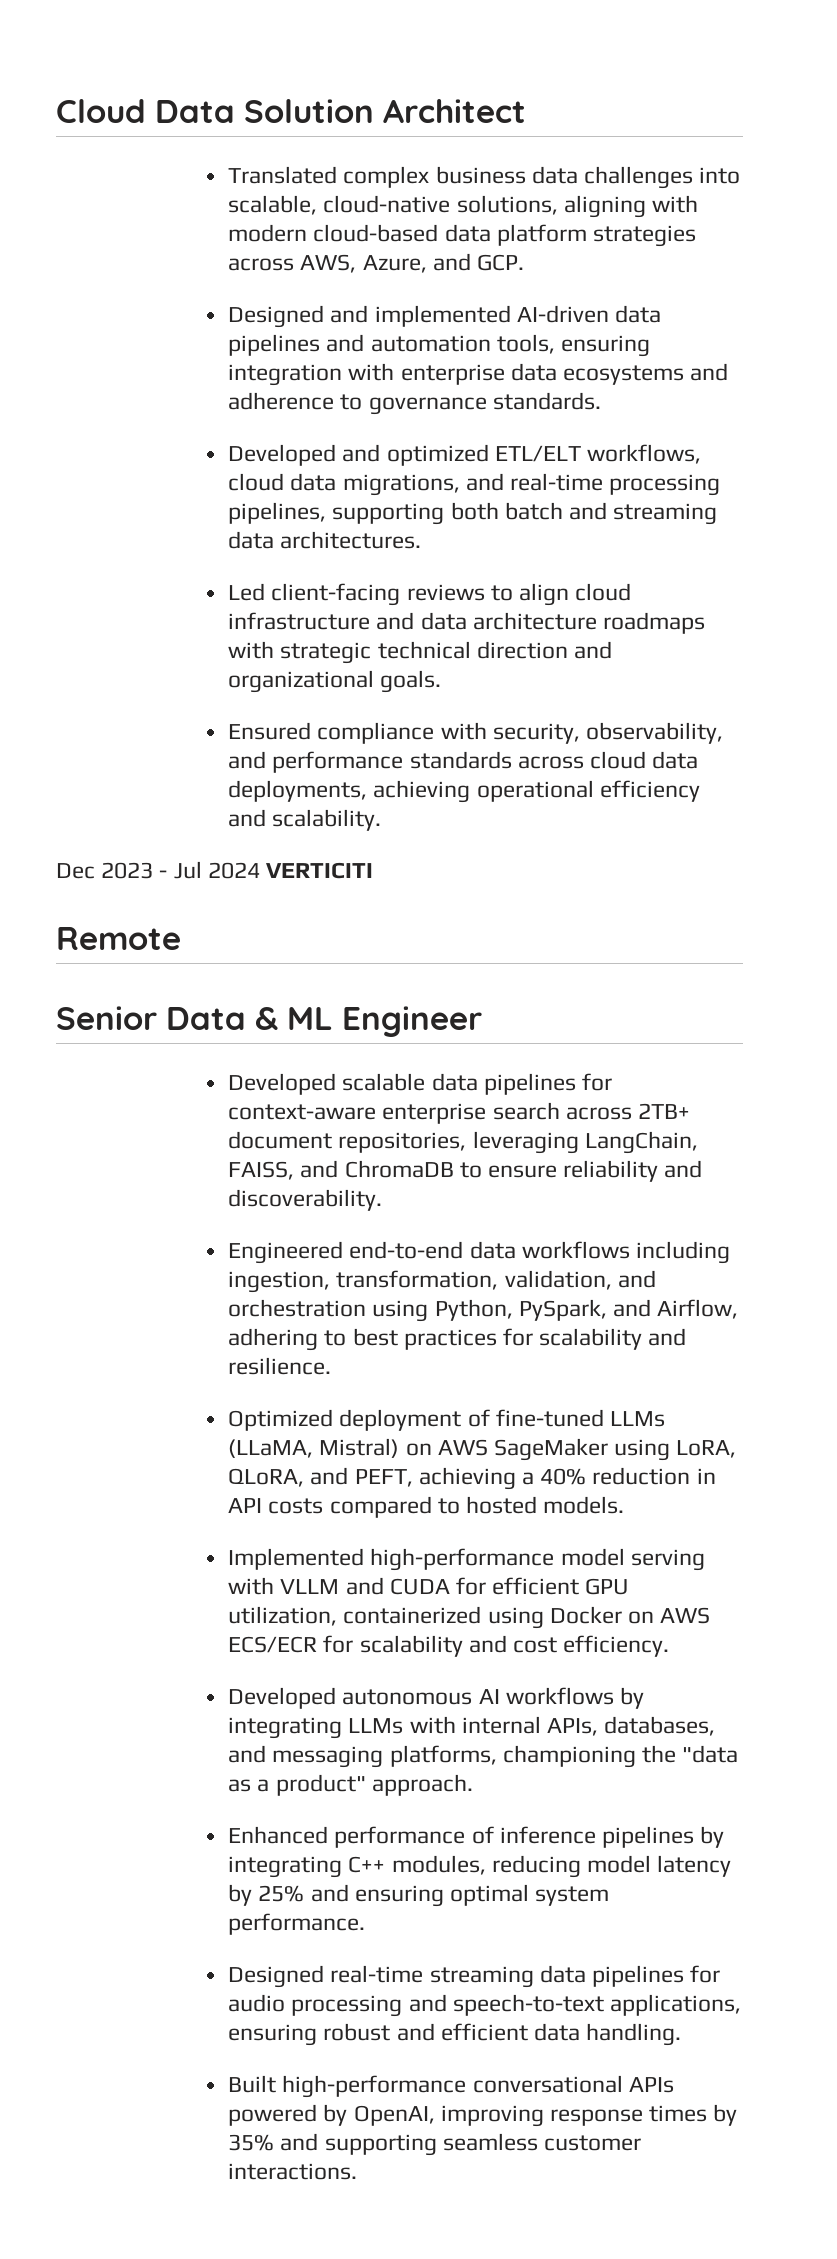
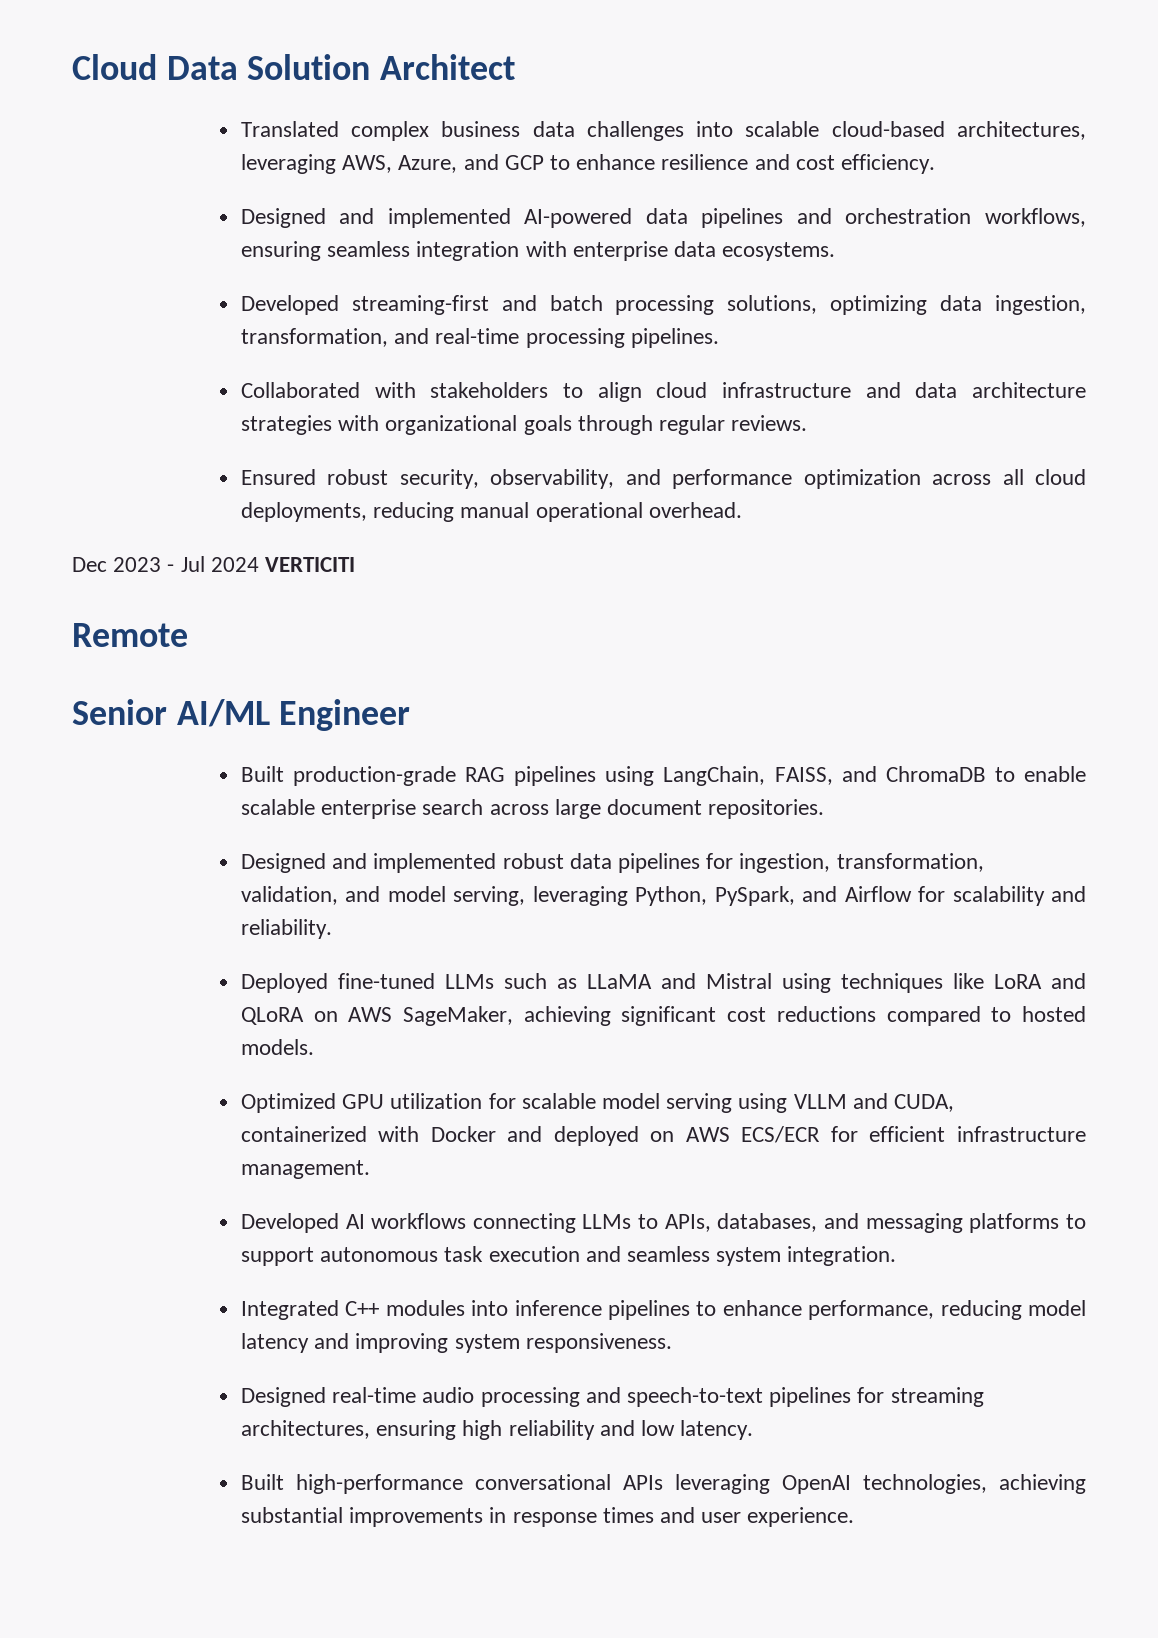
- Translated complex business data challenges into scalable, cloud-native solutions, aligning with modern cloud-based data platform strategies across AWS, Azure, and GCP.
- Designed and implemented AI-driven data pipelines and automation tools, ensuring integration with enterprise data ecosystems and adherence to governance standards.
- Developed and optimized ETL/ELT workflows, cloud data migrations, and real-time processing pipelines, supporting both batch and streaming data architectures.
- Led client-facing reviews to align cloud infrastructure and data architecture roadmaps with strategic technical direction and organizational goals.
+ Translated complex business data challenges into scalable cloud-based architectures, leveraging AWS, Azure, and GCP to enhance resilience and cost efficiency.
+ Designed and implemented AI-powered data pipelines and orchestration workflows, ensuring seamless integration with enterprise data ecosystems.
+ Developed streaming-first and batch processing solutions, optimizing data ingestion, transformation, and real-time processing pipelines.
+ Collaborated with stakeholders to align cloud infrastructure and data architecture strategies with organizational goals through regular reviews.
- Ensured compliance with security, observability, and performance standards across cloud data deployments, achieving operational efficiency and scalability.
+ Ensured robust security, observability, and performance optimization across all cloud deployments, reducing manual operational overhead.
- Senior Data & ML Engineer
- Developed scalable data pipelines for context-aware enterprise search across 2TB+ document repositories, leveraging LangChain, FAISS, and ChromaDB to ensure reliability and discoverability.
- Engineered end-to-end data workflows including ingestion, transformation, validation, and orchestration using Python, PySpark, and Airflow, adhering to best practices for scalability and resilience.
- Optimized deployment of fine-tuned LLMs (LLaMA, Mistral) on AWS SageMaker using LoRA, QLoRA, and PEFT, achieving a 40% reduction in API costs compared to hosted models.
+ Senior AI/ML Engineer
+ Built production-grade RAG pipelines using LangChain, FAISS, and ChromaDB to enable scalable enterprise search across large document repositories.
+ Designed and implemented robust data pipelines for ingestion, transformation, validation, and model serving, leveraging Python, PySpark, and Airflow for scalability and reliability.
+ Deployed fine-tuned LLMs such as LLaMA and Mistral using techniques like LoRA and QLoRA on AWS SageMaker, achieving significant cost reductions compared to hosted models.
- Implemented high-performance model serving with VLLM and CUDA for efficient GPU utilization, containerized using Docker on AWS ECS/ECR for scalability and cost efficiency.
- Developed autonomous AI workflows by integrating LLMs with internal APIs, databases, and messaging platforms, championing the "data as a product" approach.
- Enhanced performance of inference pipelines by integrating C++ modules, reducing model latency by 25% and ensuring optimal system performance.
- Designed real-time streaming data pipelines for audio processing and speech-to-text applications, ensuring robust and efficient data handling.
- Built high-performance conversational APIs powered by OpenAI, improving response times by 35% and supporting seamless customer interactions.
+ Optimized GPU utilization for scalable model serving using VLLM and CUDA, containerized with Docker and deployed on AWS ECS/ECR for efficient infrastructure management.
+ Developed AI workflows connecting LLMs to APIs, databases, and messaging platforms to support autonomous task execution and seamless system integration.
+ Integrated C++ modules into inference pipelines to enhance performance, reducing model latency and improving system responsiveness.
+ Designed real-time audio processing and speech-to-text pipelines for streaming architectures, ensuring high reliability and low latency.
+ Built high-performance conversational APIs leveraging OpenAI technologies, achieving substantial improvements in response times and user experience.

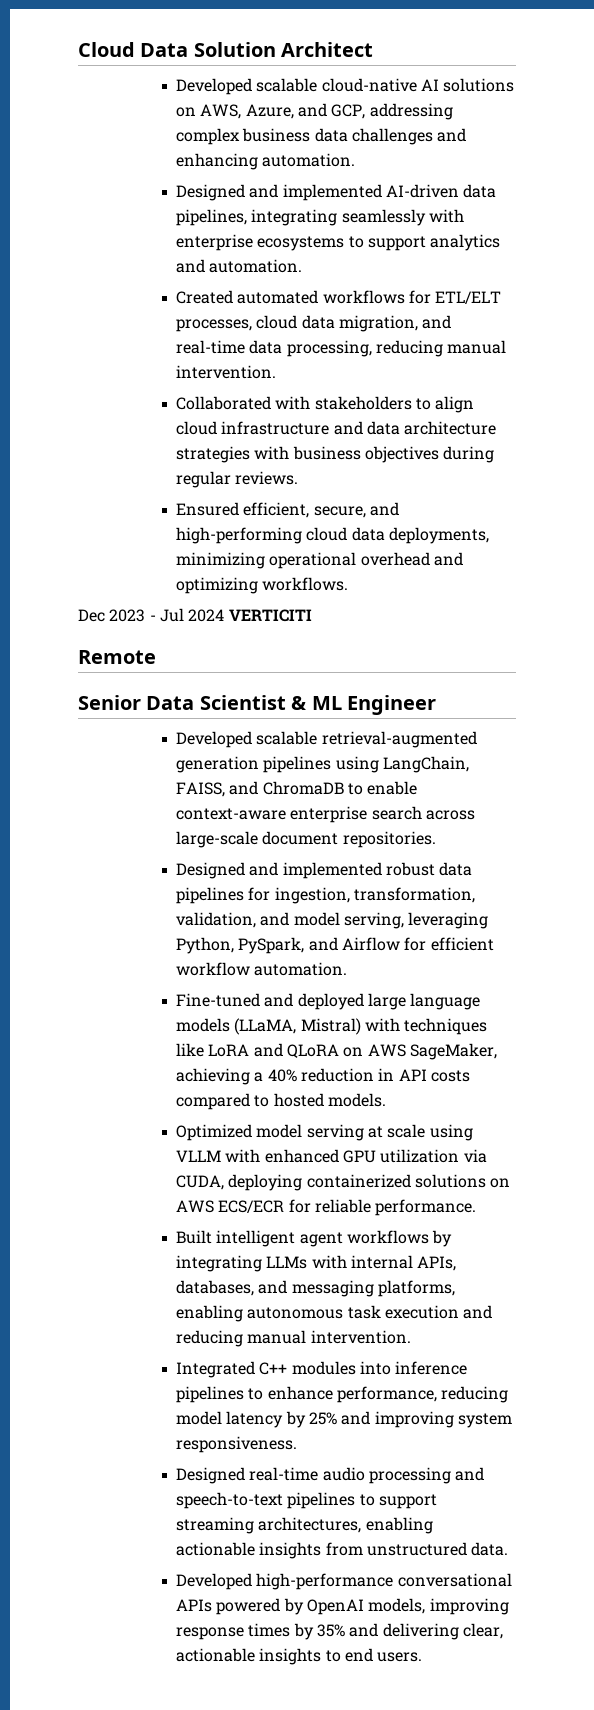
- Translated complex business data challenges into scalable cloud-based architectures, leveraging AWS, Azure, and GCP to enhance resilience and cost efficiency.
- Designed and implemented AI-powered data pipelines and orchestration workflows, ensuring seamless integration with enterprise data ecosystems.
- Developed streaming-first and batch processing solutions, optimizing data ingestion, transformation, and real-time processing pipelines.
+ Developed scalable cloud-native AI solutions on AWS, Azure, and GCP, addressing complex business data challenges and enhancing automation.
+ Designed and implemented AI-driven data pipelines, integrating seamlessly with enterprise ecosystems to support analytics and automation.
+ Created automated workflows for ETL/ELT processes, cloud data migration, and real-time data processing, reducing manual intervention.
- Collaborated with stakeholders to align cloud infrastructure and data architecture strategies with organizational goals through regular reviews.
+ Collaborated with stakeholders to align cloud infrastructure and data architecture strategies with business objectives during regular reviews.
- Ensured robust security, observability, and performance optimization across all cloud deployments, reducing manual operational overhead.
+ Ensured efficient, secure, and high-performing cloud data deployments, minimizing operational overhead and optimizing workflows.
- Senior AI/ML Engineer
- Built production-grade RAG pipelines using LangChain, FAISS, and ChromaDB to enable scalable enterprise search across large document repositories.
+ Senior Data Scientist & ML Engineer
+ Developed scalable retrieval-augmented generation pipelines using LangChain, FAISS, and ChromaDB to enable context-aware enterprise search across large-scale document repositories.
- Designed and implemented robust data pipelines for ingestion, transformation, validation, and model serving, leveraging Python, PySpark, and Airflow for scalability and reliability.
- Deployed fine-tuned LLMs such as LLaMA and Mistral using techniques like LoRA and QLoRA on AWS SageMaker, achieving significant cost reductions compared to hosted models.
+ Designed and implemented robust data pipelines for ingestion, transformation, validation, and model serving, leveraging Python, PySpark, and Airflow for efficient workflow automation.
+ Fine-tuned and deployed large language models (LLaMA, Mistral) with techniques like LoRA and QLoRA on AWS SageMaker, achieving a 40% reduction in API costs compared to hosted models.
- Optimized GPU utilization for scalable model serving using VLLM and CUDA, containerized with Docker and deployed on AWS ECS/ECR for efficient infrastructure management.
- Developed AI workflows connecting LLMs to APIs, databases, and messaging platforms to support autonomous task execution and seamless system integration.
+ Optimized model serving at scale using VLLM with enhanced GPU utilization via CUDA, deploying containerized solutions on AWS ECS/ECR for reliable performance.
+ Built intelligent agent workflows by integrating LLMs with internal APIs, databases, and messaging platforms, enabling autonomous task execution and reducing manual intervention.
- Integrated C++ modules into inference pipelines to enhance performance, reducing model latency and improving system responsiveness.
+ Integrated C++ modules into inference pipelines to enhance performance, reducing model latency by 25% and improving system responsiveness.
- Designed real-time audio processing and speech-to-text pipelines for streaming architectures, ensuring high reliability and low latency.
- Built high-performance conversational APIs leveraging OpenAI technologies, achieving substantial improvements in response times and user experience.
+ Designed real-time audio processing and speech-to-text pipelines to support streaming architectures, enabling actionable insights from unstructured data.
+ Developed high-performance conversational APIs powered by OpenAI models, improving response times by 35% and delivering clear, actionable insights to end users.

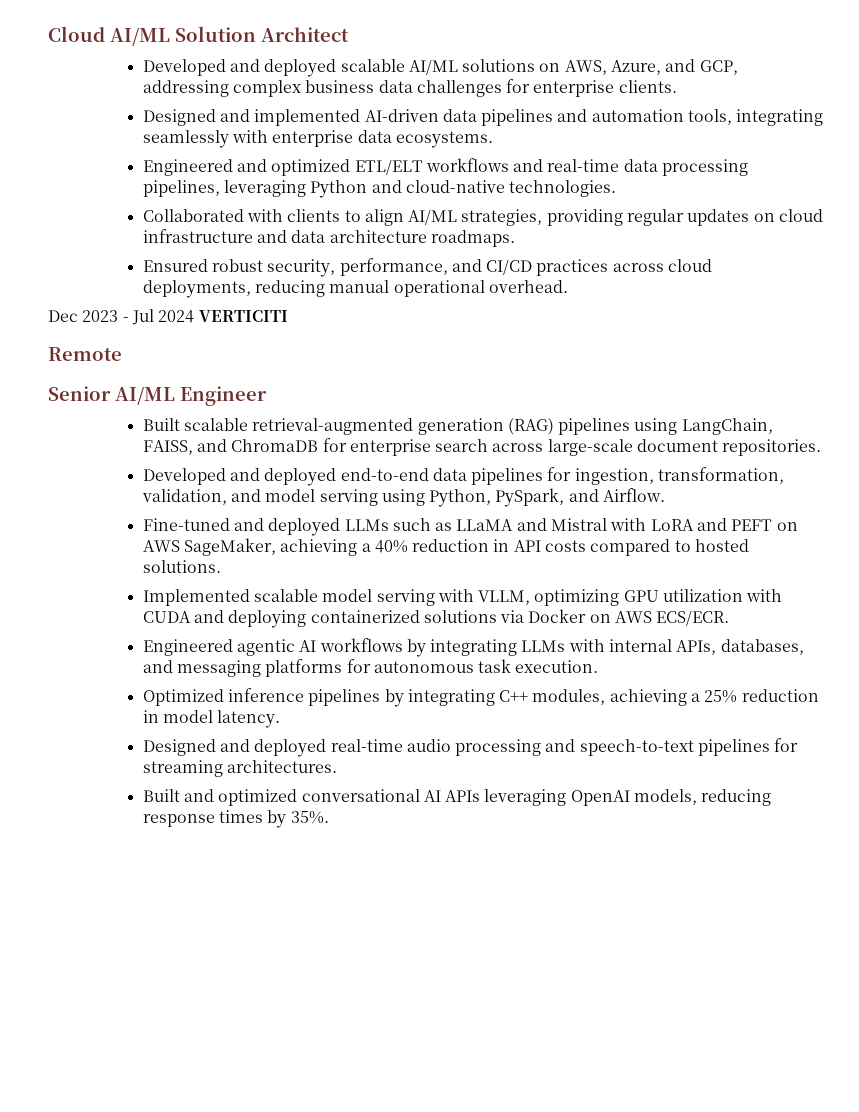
- Cloud Data Solution Architect
+ Cloud AI/ML Solution Architect
- Developed scalable cloud-native AI solutions on AWS, Azure, and GCP, addressing complex business data challenges and enhancing automation.
+ Developed and deployed scalable AI/ML solutions on AWS, Azure, and GCP, addressing complex business data challenges for enterprise clients.
- Designed and implemented AI-driven data pipelines, integrating seamlessly with enterprise ecosystems to support analytics and automation.
- Created automated workflows for ETL/ELT processes, cloud data migration, and real-time data processing, reducing manual intervention.
+ Designed and implemented AI-driven data pipelines and automation tools, integrating seamlessly with enterprise data ecosystems.
+ Engineered and optimized ETL/ELT workflows and real-time data processing pipelines, leveraging Python and cloud-native technologies.
- Collaborated with stakeholders to align cloud infrastructure and data architecture strategies with business objectives during regular reviews.
- Ensured efficient, secure, and high-performing cloud data deployments, minimizing operational overhead and optimizing workflows.
+ Collaborated with clients to align AI/ML strategies, providing regular updates on cloud infrastructure and data architecture roadmaps.
+ Ensured robust security, performance, and CI/CD practices across cloud deployments, reducing manual operational overhead.
- Senior Data Scientist & ML Engineer
+ Senior AI/ML Engineer
- Developed scalable retrieval-augmented generation pipelines using LangChain, FAISS, and ChromaDB to enable context-aware enterprise search across large-scale document repositories.
+ Built scalable retrieval-augmented generation (RAG) pipelines using LangChain, FAISS, and ChromaDB for enterprise search across large-scale document repositories.
- Designed and implemented robust data pipelines for ingestion, transformation, validation, and model serving, leveraging Python, PySpark, and Airflow for efficient workflow automation.
- Fine-tuned and deployed large language models (LLaMA, Mistral) with techniques like LoRA and QLoRA on AWS SageMaker, achieving a 40% reduction in API costs compared to hosted models.
- Optimized model serving at scale using VLLM with enhanced GPU utilization via CUDA, deploying containerized solutions on AWS ECS/ECR for reliable performance.
- Built intelligent agent workflows by integrating LLMs with internal APIs, databases, and messaging platforms, enabling autonomous task execution and reducing manual intervention.
- Integrated C++ modules into inference pipelines to enhance performance, reducing model latency by 25% and improving system responsiveness.
- Designed real-time audio processing and speech-to-text pipelines to support streaming architectures, enabling actionable insights from unstructured data.
- Developed high-performance conversational APIs powered by OpenAI models, improving response times by 35% and delivering clear, actionable insights to end users.
+ Developed and deployed end-to-end data pipelines for ingestion, transformation, validation, and model serving using Python, PySpark, and Airflow.
+ Fine-tuned and deployed LLMs such as LLaMA and Mistral with LoRA and PEFT on AWS SageMaker, achieving a 40% reduction in API costs compared to hosted solutions.
+ Implemented scalable model serving with VLLM, optimizing GPU utilization with CUDA and deploying containerized solutions via Docker on AWS ECS/ECR.
+ Engineered agentic AI workflows by integrating LLMs with internal APIs, databases, and messaging platforms for autonomous task execution.
+ Optimized inference pipelines by integrating C++ modules, achieving a 25% reduction in model latency.
+ Designed and deployed real-time audio processing and speech-to-text pipelines for streaming architectures.
+ Built and optimized conversational AI APIs leveraging OpenAI models, reducing response times by 35%.

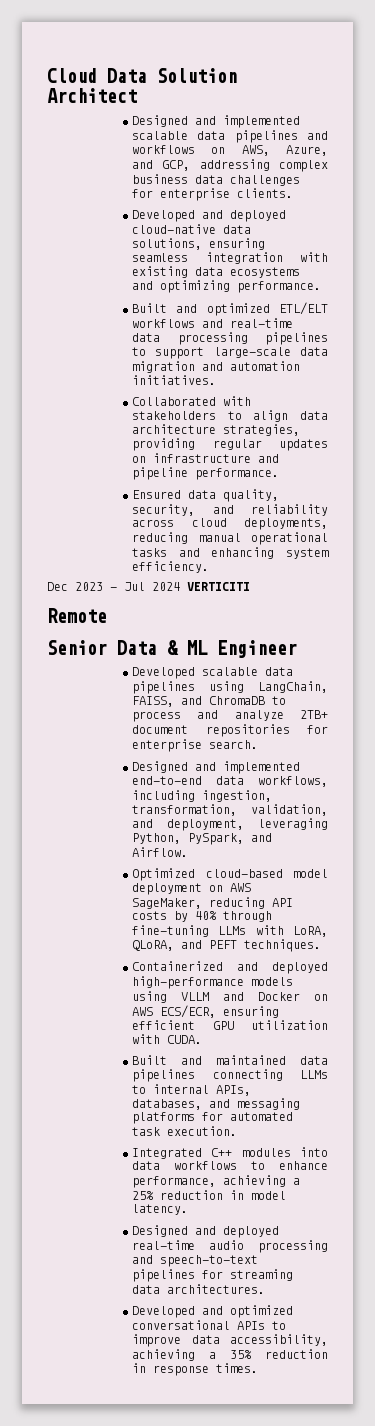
- Cloud AI/ML Solution Architect
+ Cloud Data Solution Architect
- Developed and deployed scalable AI/ML solutions on AWS, Azure, and GCP, addressing complex business data challenges for enterprise clients.
+ Designed and implemented scalable data pipelines and workflows on AWS, Azure, and GCP, addressing complex business data challenges for enterprise clients.
- Designed and implemented AI-driven data pipelines and automation tools, integrating seamlessly with enterprise data ecosystems.
- Engineered and optimized ETL/ELT workflows and real-time data processing pipelines, leveraging Python and cloud-native technologies.
+ Developed and deployed cloud-native data solutions, ensuring seamless integration with existing data ecosystems and optimizing performance.
+ Built and optimized ETL/ELT workflows and real-time data processing pipelines to support large-scale data migration and automation initiatives.
- Collaborated with clients to align AI/ML strategies, providing regular updates on cloud infrastructure and data architecture roadmaps.
- Ensured robust security, performance, and CI/CD practices across cloud deployments, reducing manual operational overhead.
+ Collaborated with stakeholders to align data architecture strategies, providing regular updates on infrastructure and pipeline performance.
+ Ensured data quality, security, and reliability across cloud deployments, reducing manual operational tasks and enhancing system efficiency.
- Senior AI/ML Engineer
- Built scalable retrieval-augmented generation (RAG) pipelines using LangChain, FAISS, and ChromaDB for enterprise search across large-scale document repositories.
- Developed and deployed end-to-end data pipelines for ingestion, transformation, validation, and model serving using Python, PySpark, and Airflow.
+ Senior Data & ML Engineer
+ Developed scalable data pipelines using LangChain, FAISS, and ChromaDB to process and analyze 2TB+ document repositories for enterprise search.
+ Designed and implemented end-to-end data workflows, including ingestion, transformation, validation, and deployment, leveraging Python, PySpark, and Airflow.
- Fine-tuned and deployed LLMs such as LLaMA and Mistral with LoRA and PEFT on AWS SageMaker, achieving a 40% reduction in API costs compared to hosted solutions.
- Implemented scalable model serving with VLLM, optimizing GPU utilization with CUDA and deploying containerized solutions via Docker on AWS ECS/ECR.
- Engineered agentic AI workflows by integrating LLMs with internal APIs, databases, and messaging platforms for autonomous task execution.
+ Optimized cloud-based model deployment on AWS SageMaker, reducing API costs by 40% through fine-tuning LLMs with LoRA, QLoRA, and PEFT techniques.
+ Containerized and deployed high-performance models using VLLM and Docker on AWS ECS/ECR, ensuring efficient GPU utilization with CUDA.
+ Built and maintained data pipelines connecting LLMs to internal APIs, databases, and messaging platforms for automated task execution.
- Optimized inference pipelines by integrating C++ modules, achieving a 25% reduction in model latency.
+ Integrated C++ modules into data workflows to enhance performance, achieving a 25% reduction in model latency.
- Designed and deployed real-time audio processing and speech-to-text pipelines for streaming architectures.
+ Designed and deployed real-time audio processing and speech-to-text pipelines for streaming data architectures.
- Built and optimized conversational AI APIs leveraging OpenAI models, reducing response times by 35%.
+ Developed and optimized conversational APIs to improve data accessibility, achieving a 35% reduction in response times.

